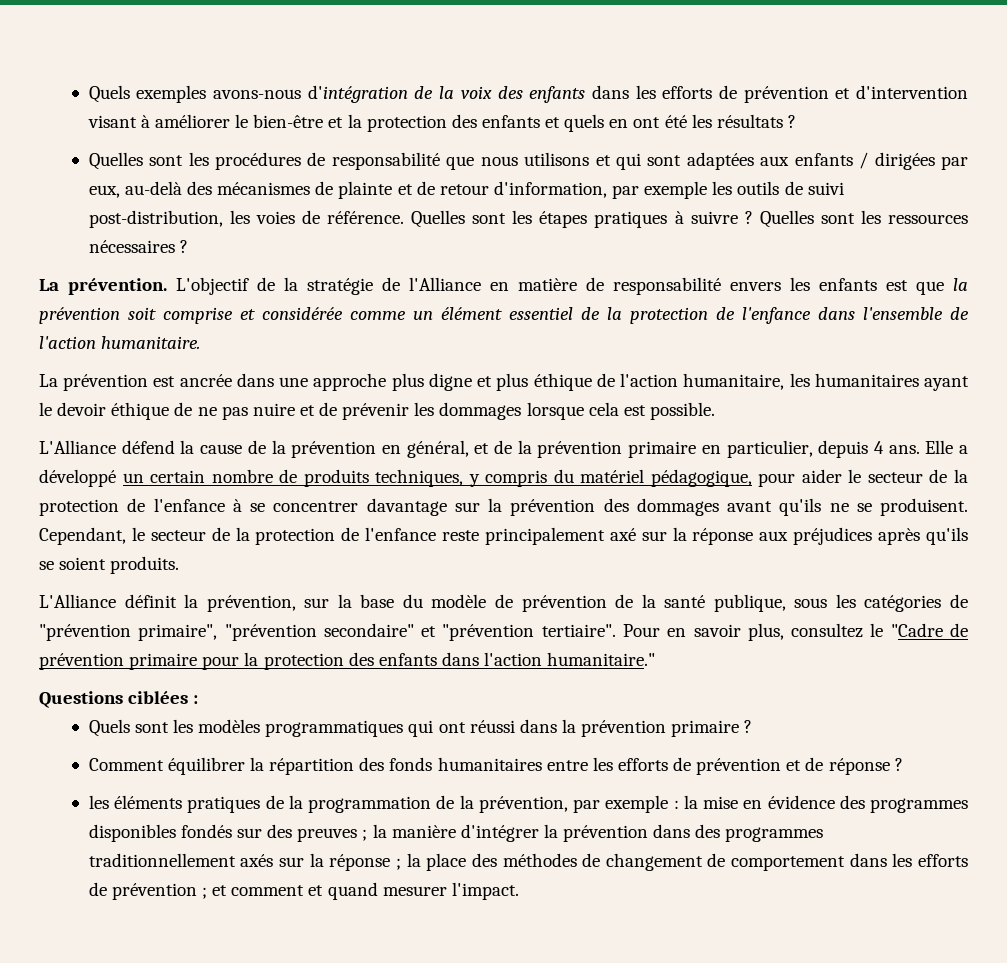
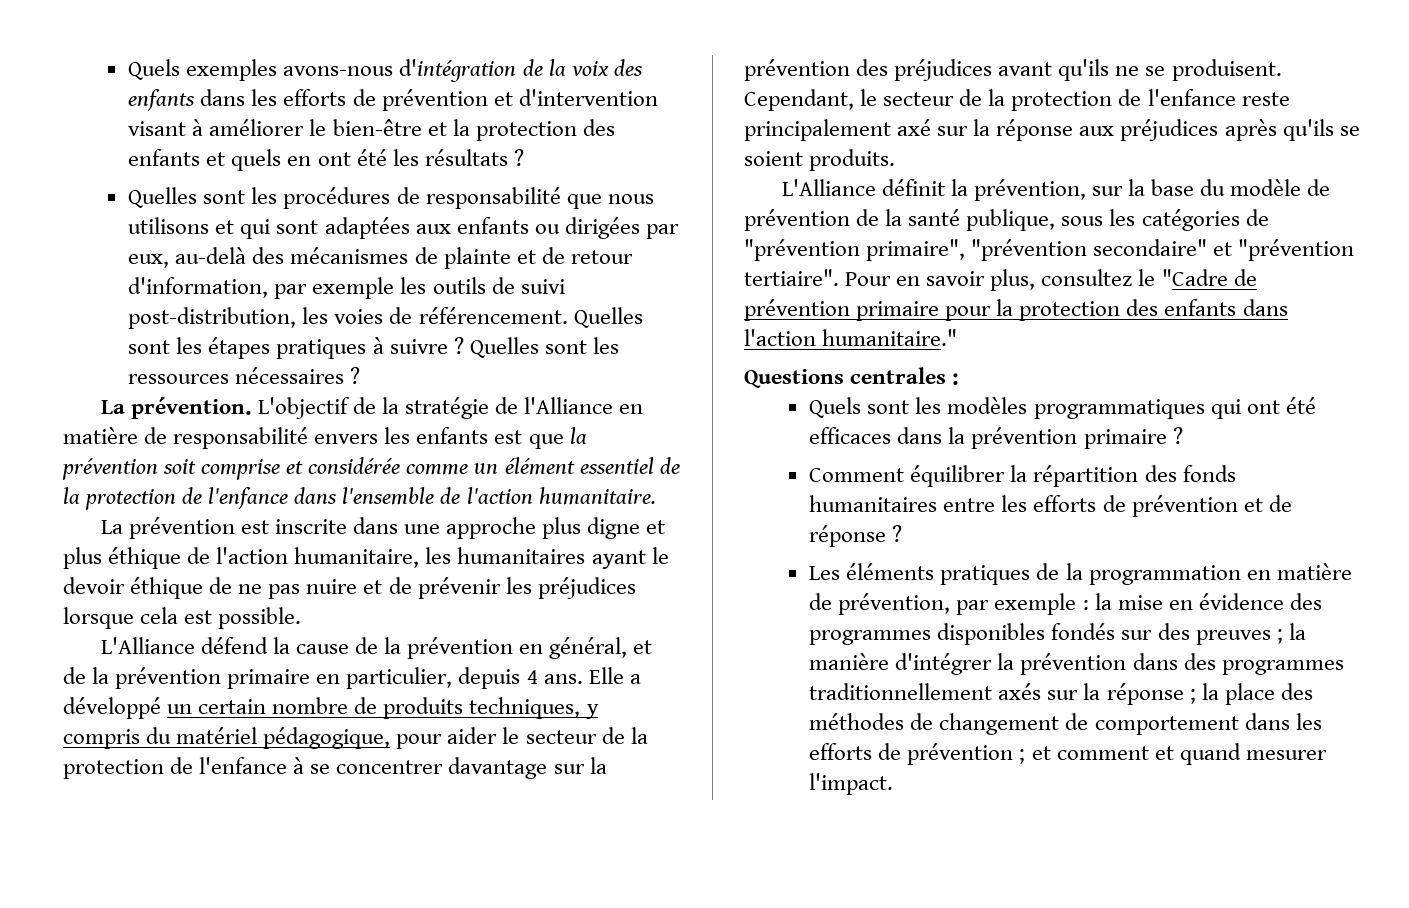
- Quelles sont les procédures de responsabilité que nous utilisons et qui sont adaptées aux enfants / dirigées par eux, au-delà des mécanismes de plainte et de retour d'information, par exemple les outils de suivi post-distribution, les voies de référence.
+ Quelles sont les procédures de responsabilité que nous utilisons et qui sont adaptées aux enfants ou dirigées par eux, au-delà des mécanismes de plainte et de retour d'information, par exemple les outils de suivi post-distribution, les voies de référencement.
- La prévention est ancrée dans une approche plus digne et plus éthique de l'action humanitaire, les humanitaires ayant le devoir éthique de ne pas nuire et de prévenir les dommages lorsque cela est possible.
+ La prévention est inscrite dans une approche plus digne et plus éthique de l'action humanitaire, les humanitaires ayant le devoir éthique de ne pas nuire et de prévenir les préjudices lorsque cela est possible.
- Elle a développé un certain nombre de produits techniques, y compris du matériel pédagogique, pour aider le secteur de la protection de l'enfance à se concentrer davantage sur la prévention des dommages avant qu'ils ne se produisent.
+ Elle a développé un certain nombre de produits techniques, y compris du matériel pédagogique, pour aider le secteur de la protection de l'enfance à se concentrer davantage sur la prévention des préjudices avant qu'ils ne se produisent.
- Questions ciblées :
+ Questions centrales :
- Quels sont les modèles programmatiques qui ont réussi dans la prévention primaire ?
+ Quels sont les modèles programmatiques qui ont été efficaces dans la prévention primaire ?
- les éléments pratiques de la programmation de la prévention, par exemple : la mise en évidence des programmes disponibles fondés sur des preuves ; la manière d'intégrer la prévention dans des programmes traditionnellement axés sur la réponse ; la place des méthodes de changement de comportement dans les efforts de prévention ; et comment et quand mesurer l'impact.
+ Les éléments pratiques de la programmation en matière de prévention, par exemple : la mise en évidence des programmes disponibles fondés sur des preuves ; la manière d'intégrer la prévention dans des programmes traditionnellement axés sur la réponse ; la place des méthodes de changement de comportement dans les efforts de prévention ; et comment et quand mesurer l'impact.

